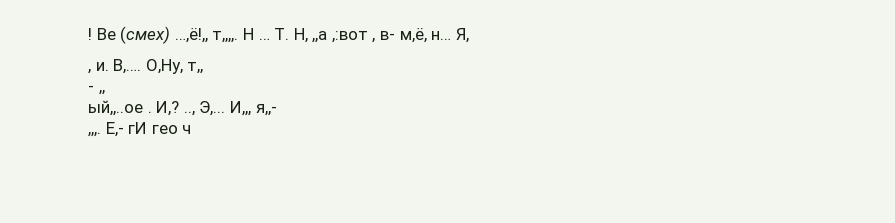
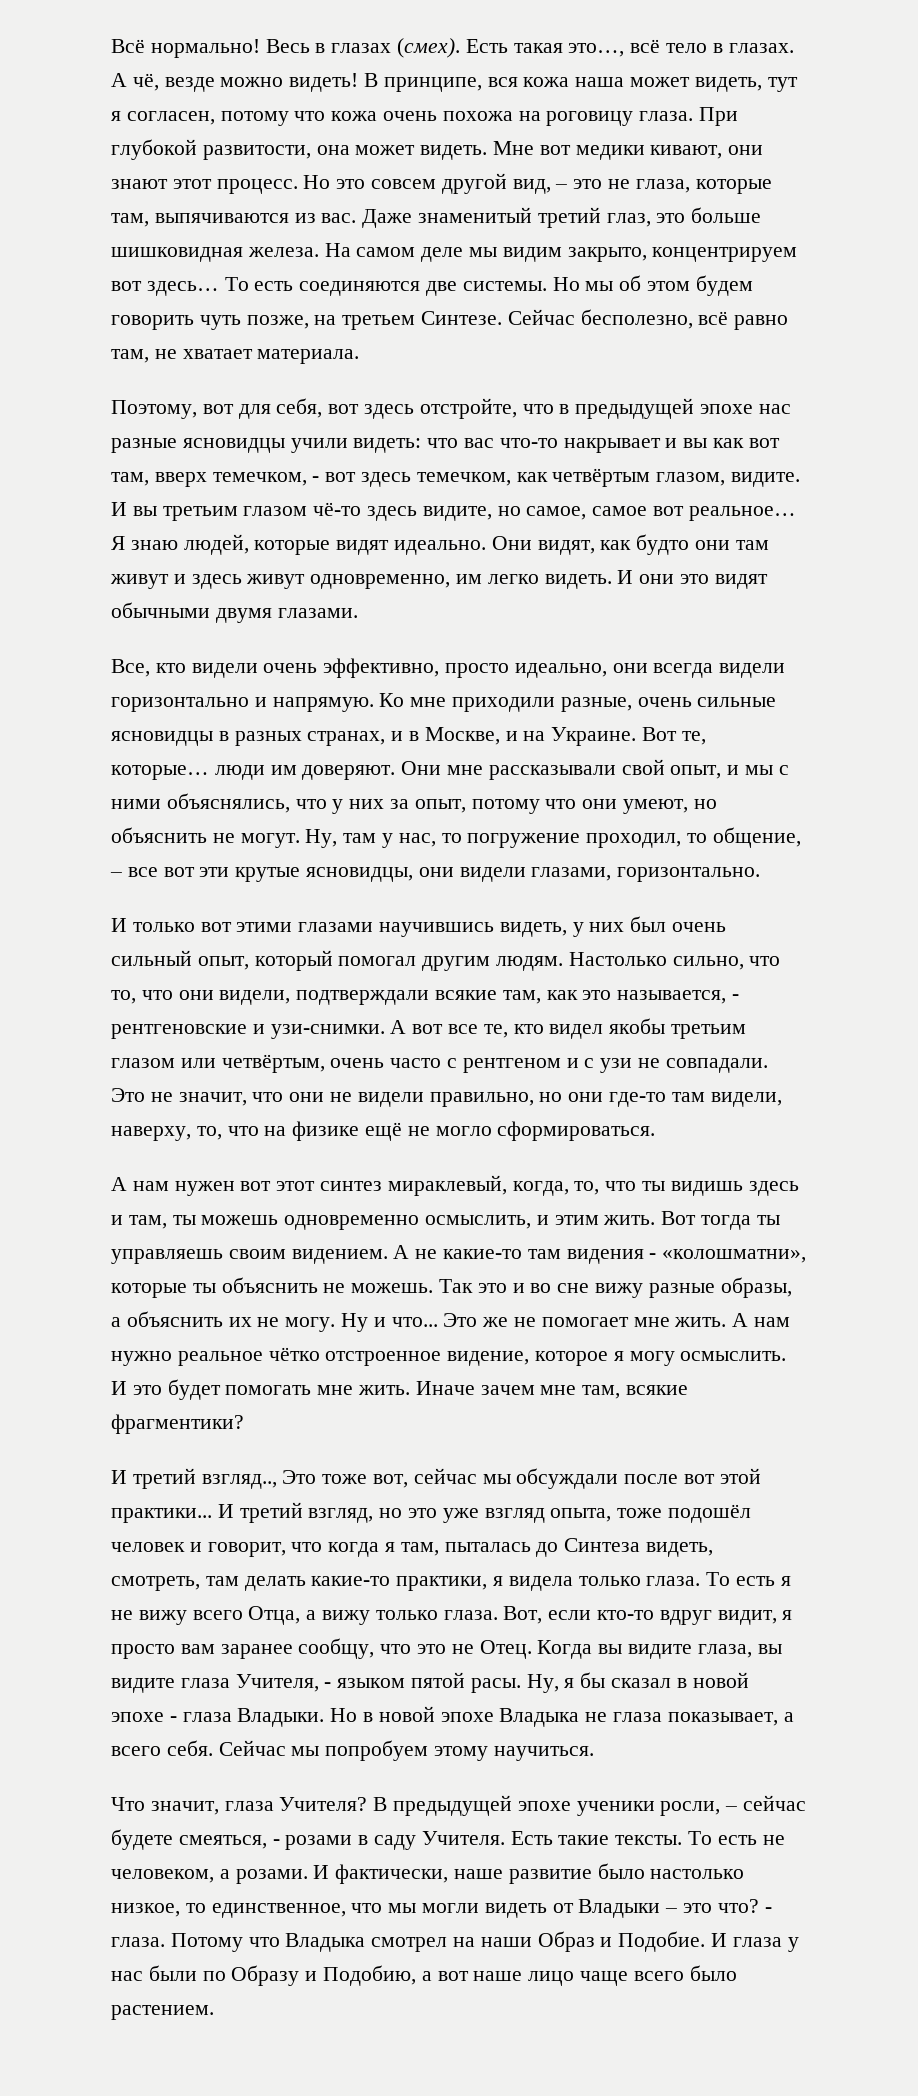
- ! Ве (смех) …,ё!,, т,,,,. Н … Т. Н, ,,а ,:вот , в- м,ё, н… Я,
- , и. В,…. О,Ну, т,,
- - ,,
- ый,,..ое . И,? .., Э,... И,,, я,,-
- ,,,. Е,- гИ гео ч
+ Всё нормально! Весь в глазах (смех). Есть такая это…, всё тело в глазах. А чё, везде можно видеть! В принципе, вся кожа наша может видеть, тут я согласен, потому что кожа очень похожа на роговицу глаза. При глубокой развитости, она может видеть. Мне вот медики кивают, они знают этот процесс. Но это совсем другой вид, – это не глаза, которые там, выпячиваются из вас. Даже знаменитый третий глаз, это больше шишковидная железа. На самом деле мы видим закрыто, концентрируем вот здесь… То есть соединяются две системы. Но мы об этом будем говорить чуть позже, на третьем Синтезе. Сейчас бесполезно, всё равно там, не хватает материала.
+ Поэтому, вот для себя, вот здесь отстройте, что в предыдущей эпохе нас разные ясновидцы учили видеть: что вас что-то накрывает и вы как вот там, вверх темечком, - вот здесь темечком, как четвёртым глазом, видите. И вы третьим глазом чё-то здесь видите, но самое, самое вот реальное… Я знаю людей, которые видят идеально. Они видят, как будто они там живут и здесь живут одновременно, им легко видеть. И они это видят обычными двумя глазами.
+ Все, кто видели очень эффективно, просто идеально, они всегда видели горизонтально и напрямую. Ко мне приходили разные, очень сильные ясновидцы в разных странах, и в Москве, и на Украине. Вот те, которые… люди им доверяют. Они мне рассказывали свой опыт, и мы с ними объяснялись, что у них за опыт, потому что они умеют, но объяснить не могут. Ну, там у нас, то погружение проходил, то общение, – все вот эти крутые ясновидцы, они видели глазами, горизонтально.
+ И только вот этими глазами научившись видеть, у них был очень сильный опыт, который помогал другим людям. Настолько сильно, что то, что они видели, подтверждали всякие там, как это называется, - рентгеновские и узи-снимки. А вот все те, кто видел якобы третьим глазом или четвёртым, очень часто с рентгеном и с узи не совпадали. Это не значит, что они не видели правильно, но они где-то там видели, наверху, то, что на физике ещё не могло сформироваться.
+ А нам нужен вот этот синтез мираклевый, когда, то, что ты видишь здесь и там, ты можешь одновременно осмыслить, и этим жить. Вот тогда ты управляешь своим видением. А не какие-то там видения - «колошматни», которые ты объяснить не можешь. Так это и во сне вижу разные образы, а объяснить их не могу. Ну и что... Это же не помогает мне жить. А нам нужно реальное чётко отстроенное видение, которое я могу осмыслить. И это будет помогать мне жить. Иначе зачем мне там, всякие фрагментики?
+ И третий взгляд.., Это тоже вот, сейчас мы обсуждали после вот этой практики... И третий взгляд, но это уже взгляд опыта, тоже подошёл человек и говорит, что когда я там, пыталась до Синтеза видеть, смотреть, там делать какие-то практики, я видела только глаза. То есть я не вижу всего Отца, а вижу только глаза. Вот, если кто-то вдруг видит, я просто вам заранее сообщу, что это не Отец. Когда вы видите глаза, вы видите глаза Учителя, - языком пятой расы. Ну, я бы сказал в новой эпохе - глаза Владыки. Но в новой эпохе Владыка не глаза показывает, а всего себя. Сейчас мы попробуем этому научиться.
+ Что значит, глаза Учителя? В предыдущей эпохе ученики росли, – сейчас будете смеяться, - розами в саду Учителя. Есть такие тексты. То есть не человеком, а розами. И фактически, наше развитие было настолько низкое, то единственное, что мы могли видеть от Владыки – это что? - глаза. Потому что Владыка смотрел на наши Образ и Подобие. И глаза у нас были по Образу и Подобию, а вот наше лицо чаще всего было растением.

